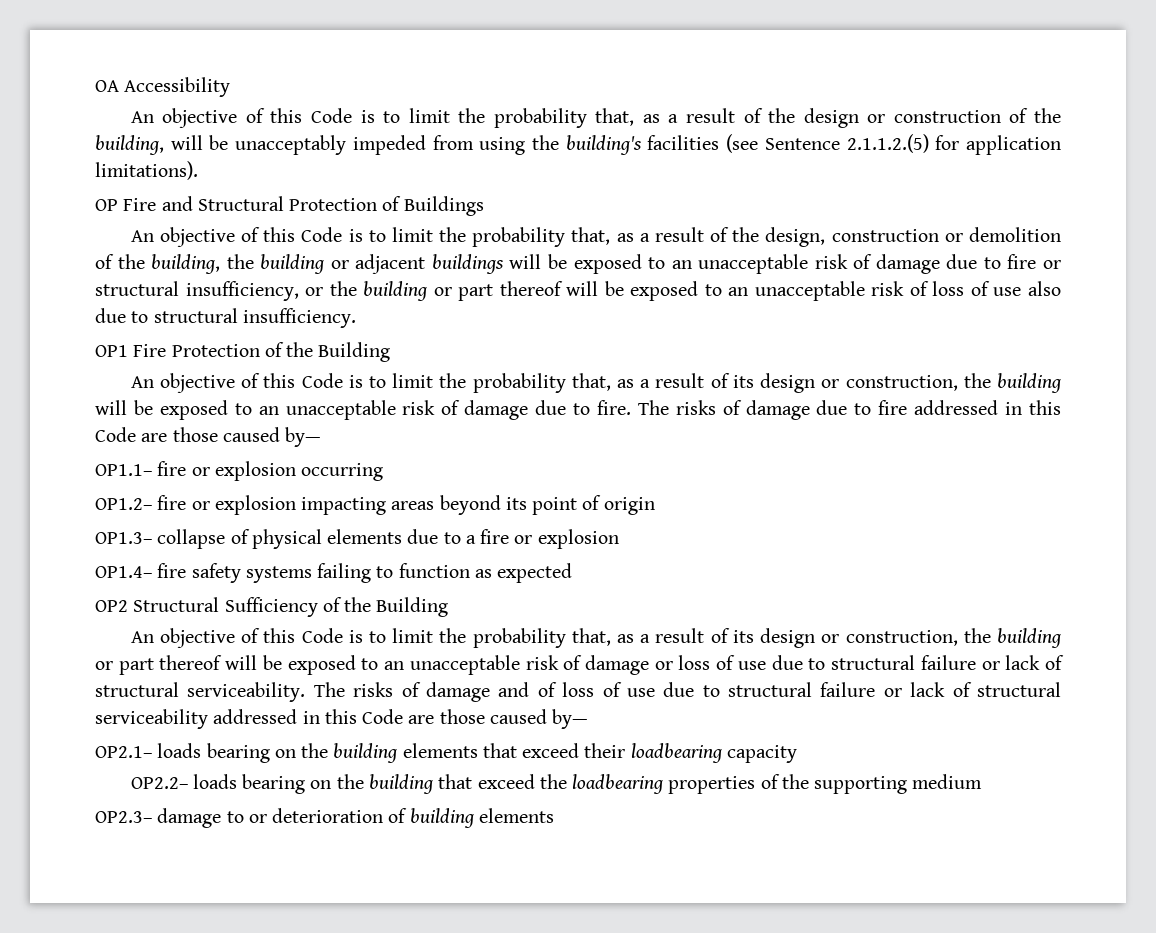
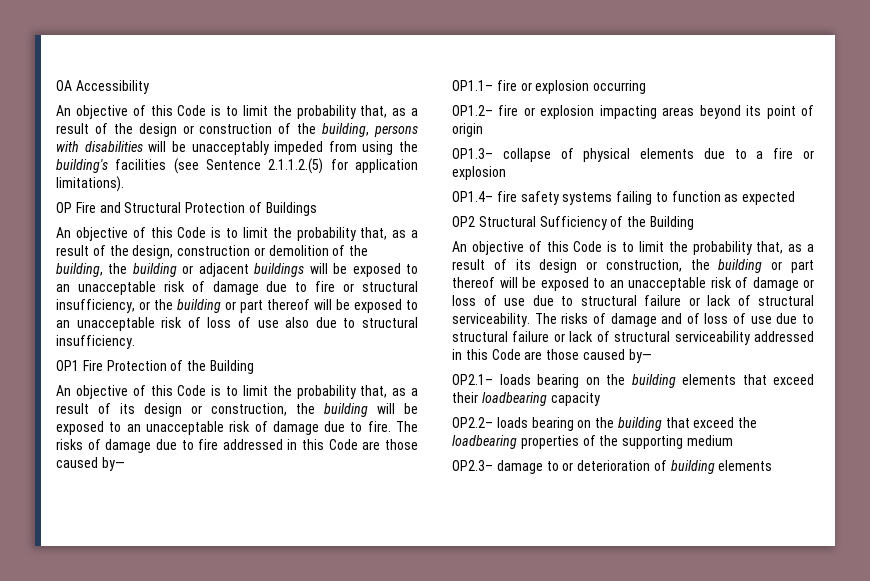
- An objective of this Code is to limit the probability that, as a result of the design or construction of the building, will be unacceptably impeded from using the building's facilities (see Sentence 2.1.1.2.(5) for application limitations).
+ An objective of this Code is to limit the probability that, as a result of the design or construction of the building, persons with disabilities will be unacceptably impeded from using the building's facilities (see Sentence 2.1.1.2.(5) for application limitations).

